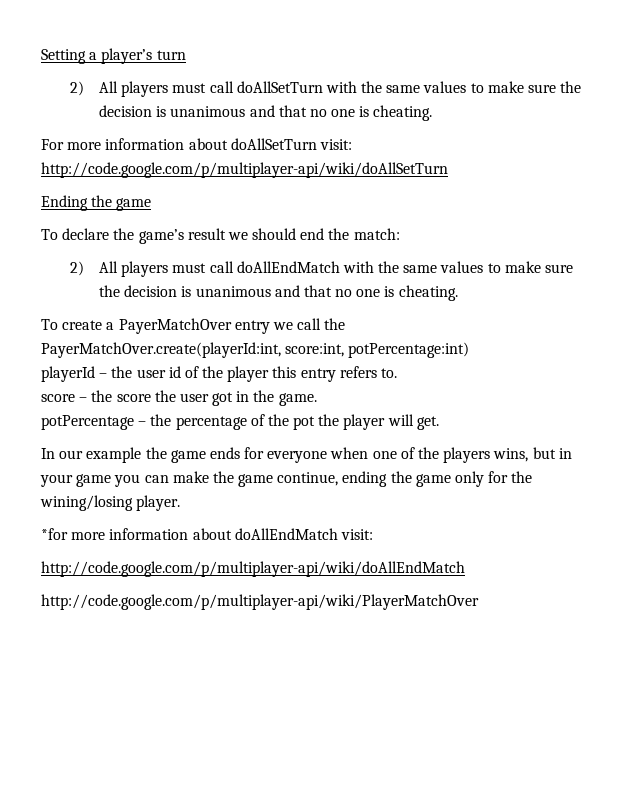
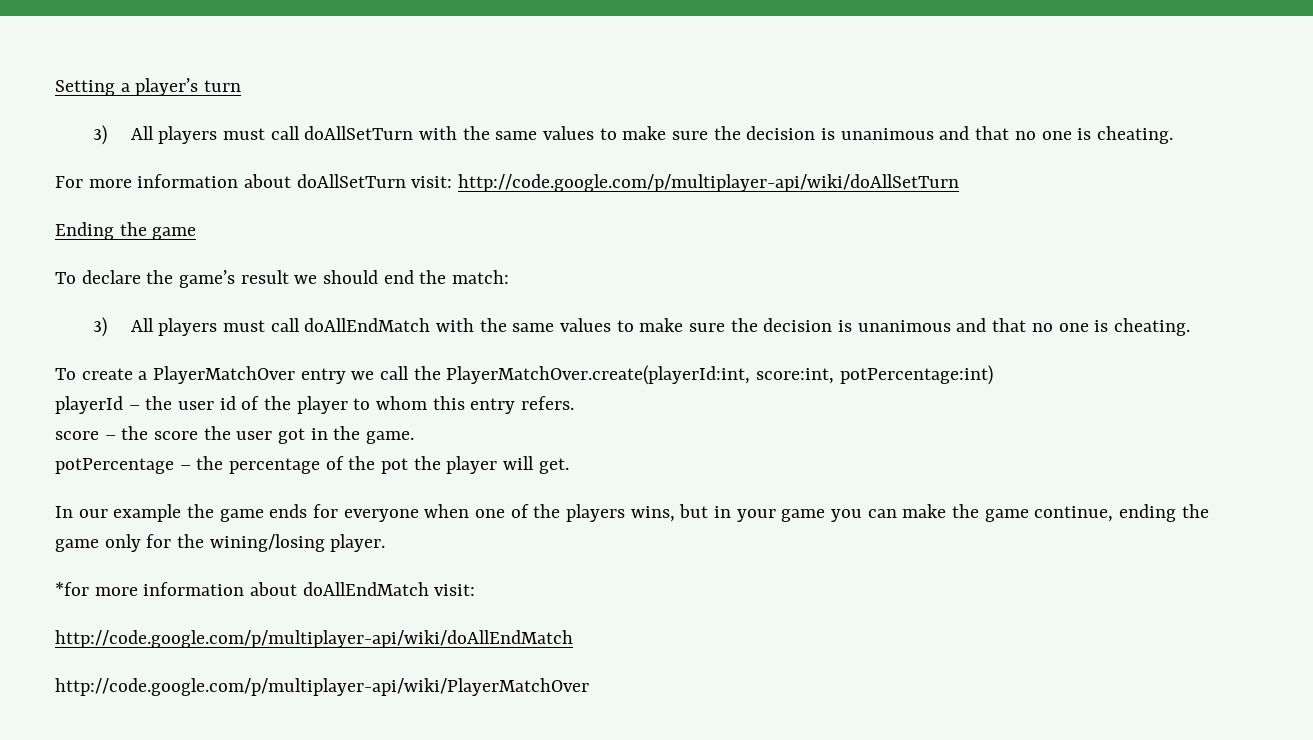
- 2) All players must call doAllSetTurn with the same values to make sure the decision is unanimous and that no one is cheating.
+ 3) All players must call doAllSetTurn with the same values to make sure the decision is unanimous and that no one is cheating.
- 2) All players must call doAllEndMatch with the same values to make sure the decision is unanimous and that no one is cheating.
+ 3) All players must call doAllEndMatch with the same values to make sure the decision is unanimous and that no one is cheating.
- To create a PayerMatchOver entry we call the PayerMatchOver.create(playerId:int, score:int, potPercentage:int)
+ To create a PlayerMatchOver entry we call the PlayerMatchOver.create(playerId:int, score:int, potPercentage:int)
- playerId – the user id of the player this entry refers to.
+ playerId – the user id of the player to whom this entry refers.

